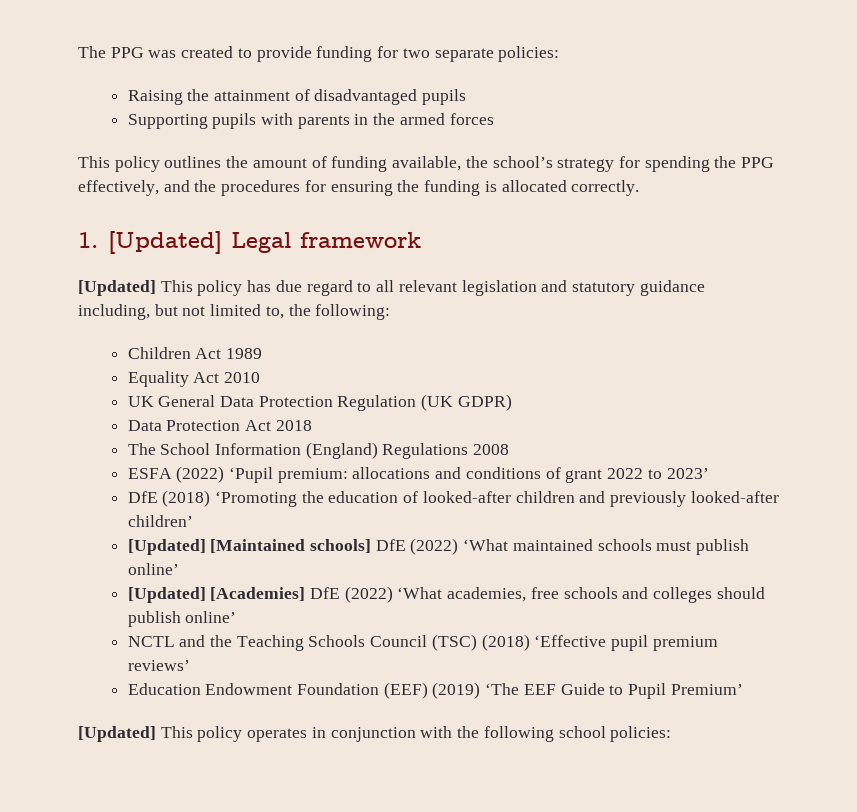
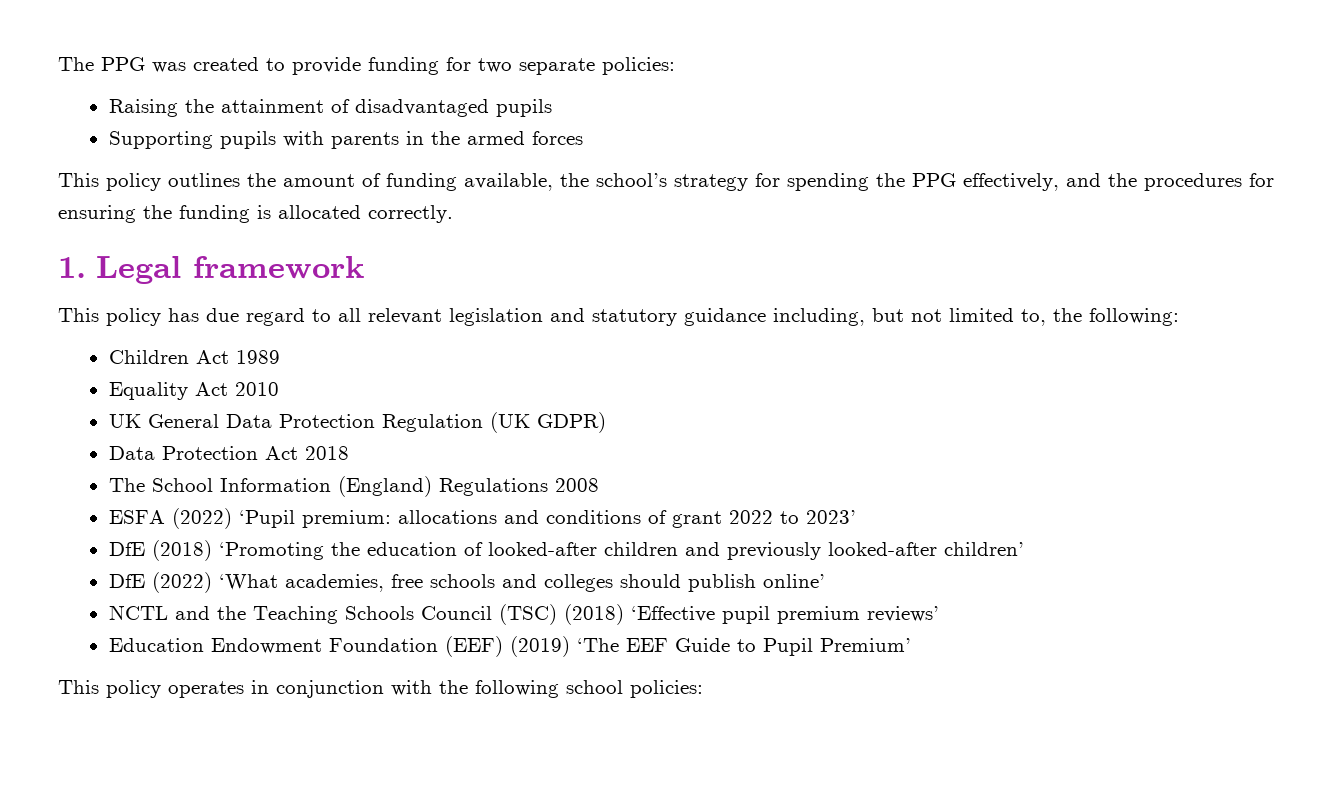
- 1. [Updated] Legal framework
+ 1. Legal framework
- [Updated] This policy has due regard to all relevant legislation and statutory guidance including, but not limited to, the following:
+ This policy has due regard to all relevant legislation and statutory guidance including, but not limited to, the following:
- [Updated] [Maintained schools] DfE (2022) ‘What maintained schools must publish online’
- [Updated] [Academies] DfE (2022) ‘What academies, free schools and colleges should publish online’
+ DfE (2022) ‘What academies, free schools and colleges should publish online’
- [Updated] This policy operates in conjunction with the following school policies:
+ This policy operates in conjunction with the following school policies:

